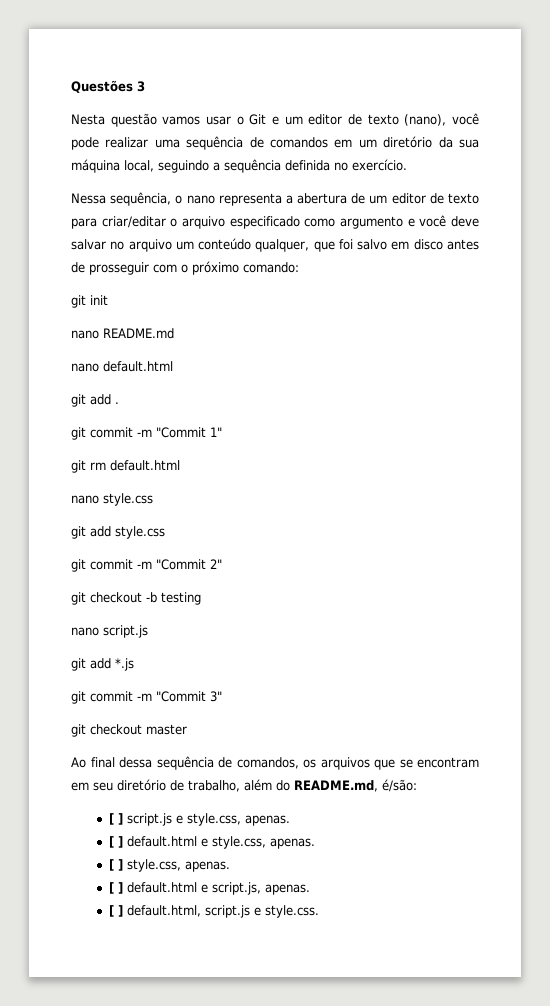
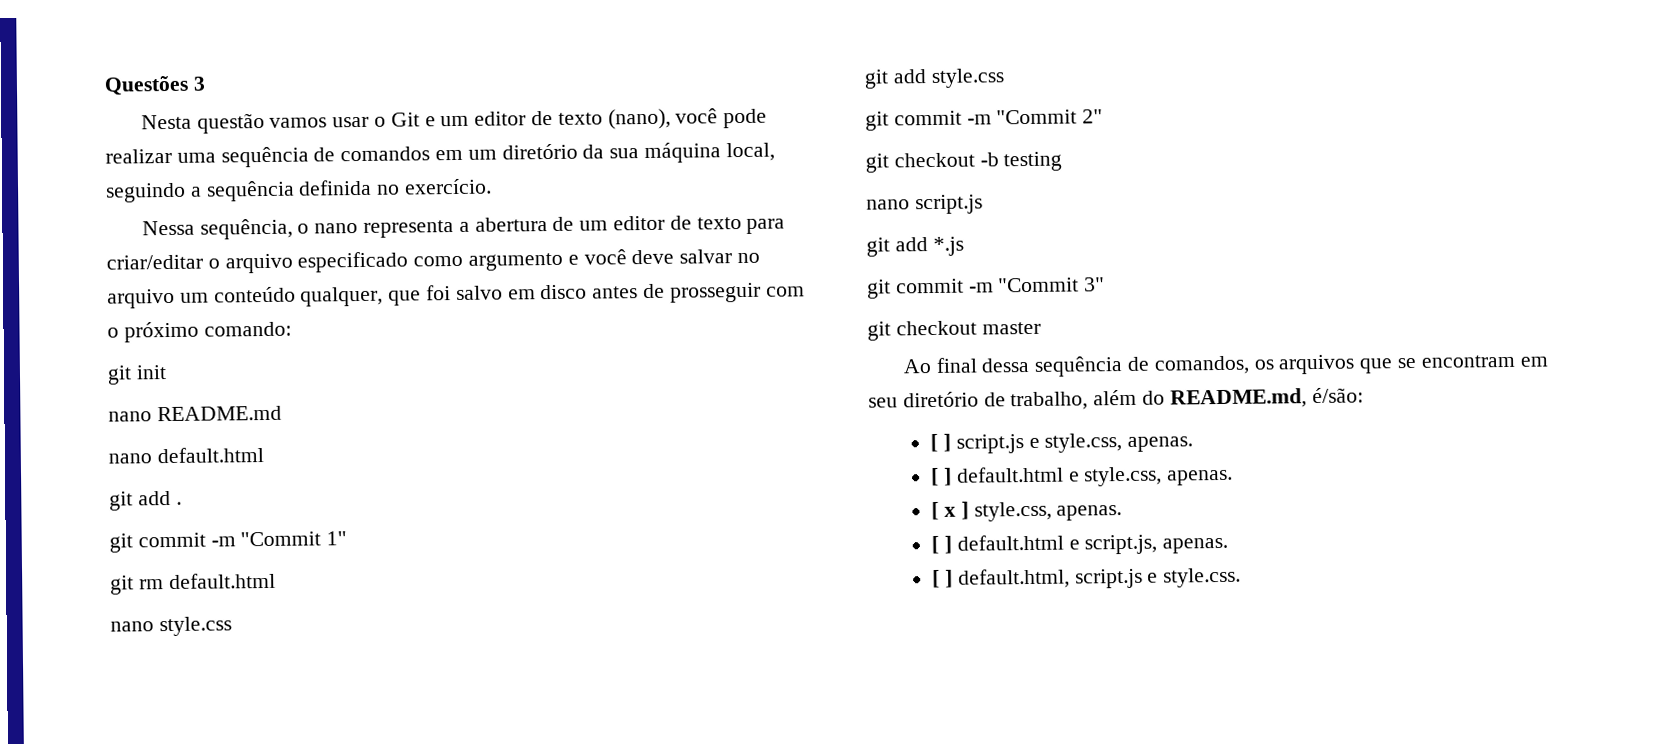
- [ ] style.css, apenas.
+ [ x ] style.css, apenas.

